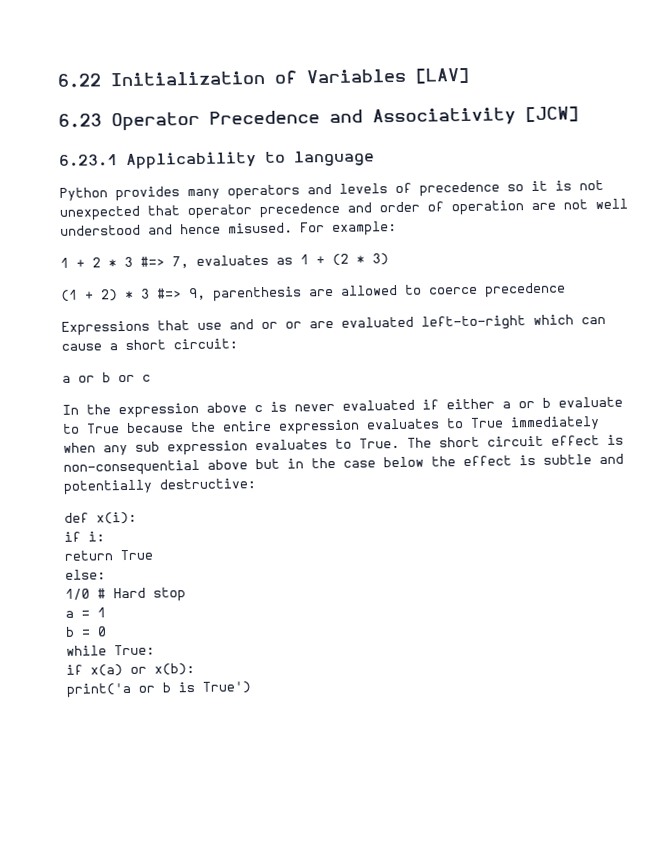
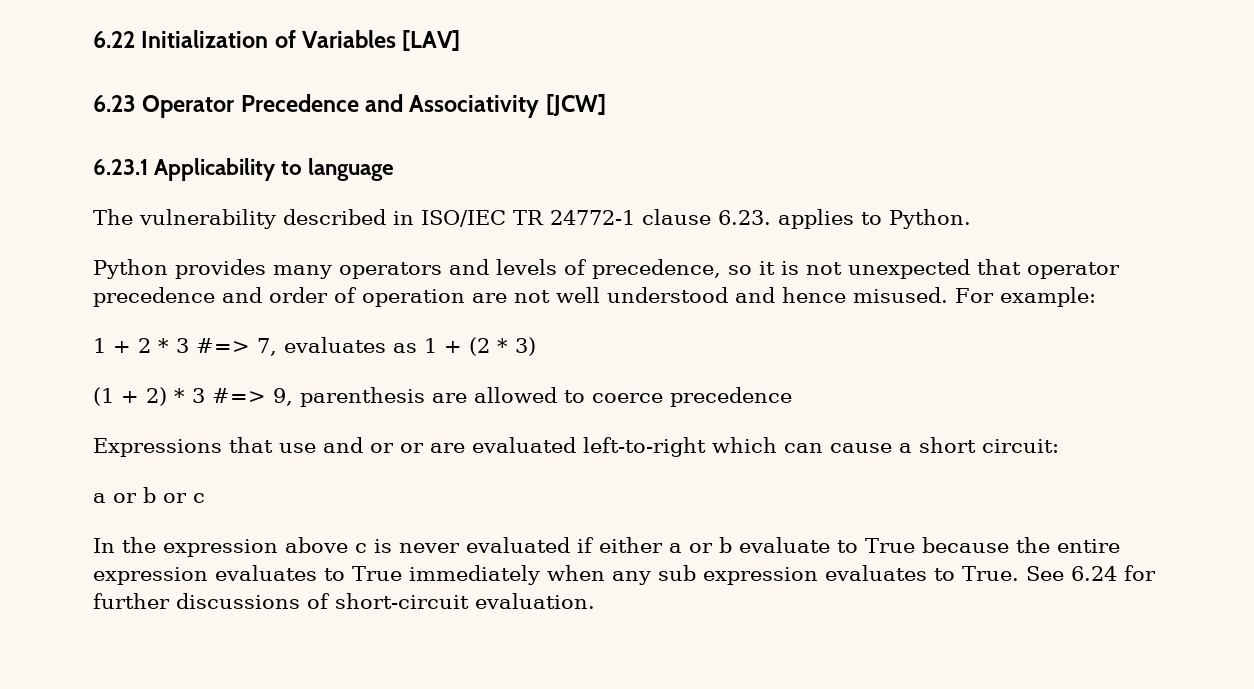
+ The vulnerability described in ISO/IEC TR 24772-1 clause 6.23. applies to Python.
- Python provides many operators and levels of precedence so it is not unexpected that operator precedence and order of operation are not well understood and hence misused.
+ Python provides many operators and levels of precedence, so it is not unexpected that operator precedence and order of operation are not well understood and hence misused.
- The short circuit effect is non-consequential above but in the case below the effect is subtle and potentially destructive:
- def x(i):
- if i:
- return True
- else:
- 1/0 # Hard stop
- a = 1
- b = 0
- while True:
- if x(a) or x(b):
- print('a or b is True')
+ See 6.24 for further discussions of short-circuit evaluation.

